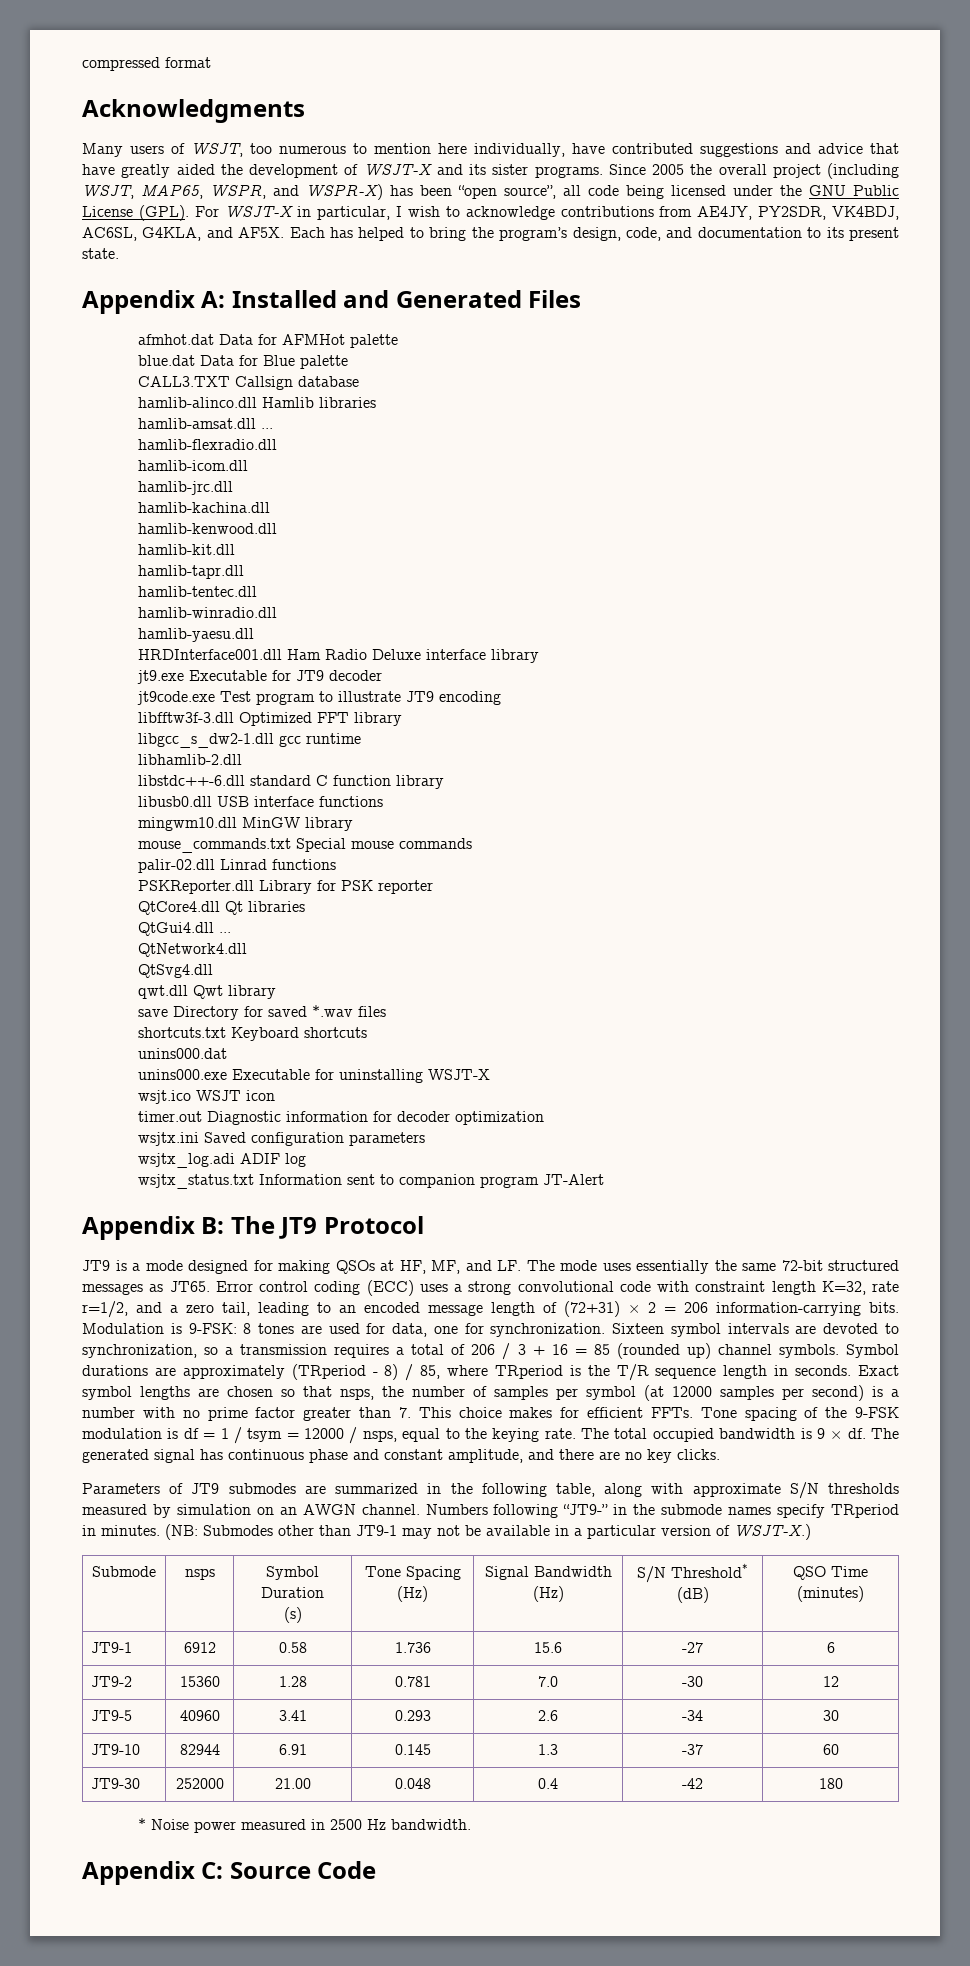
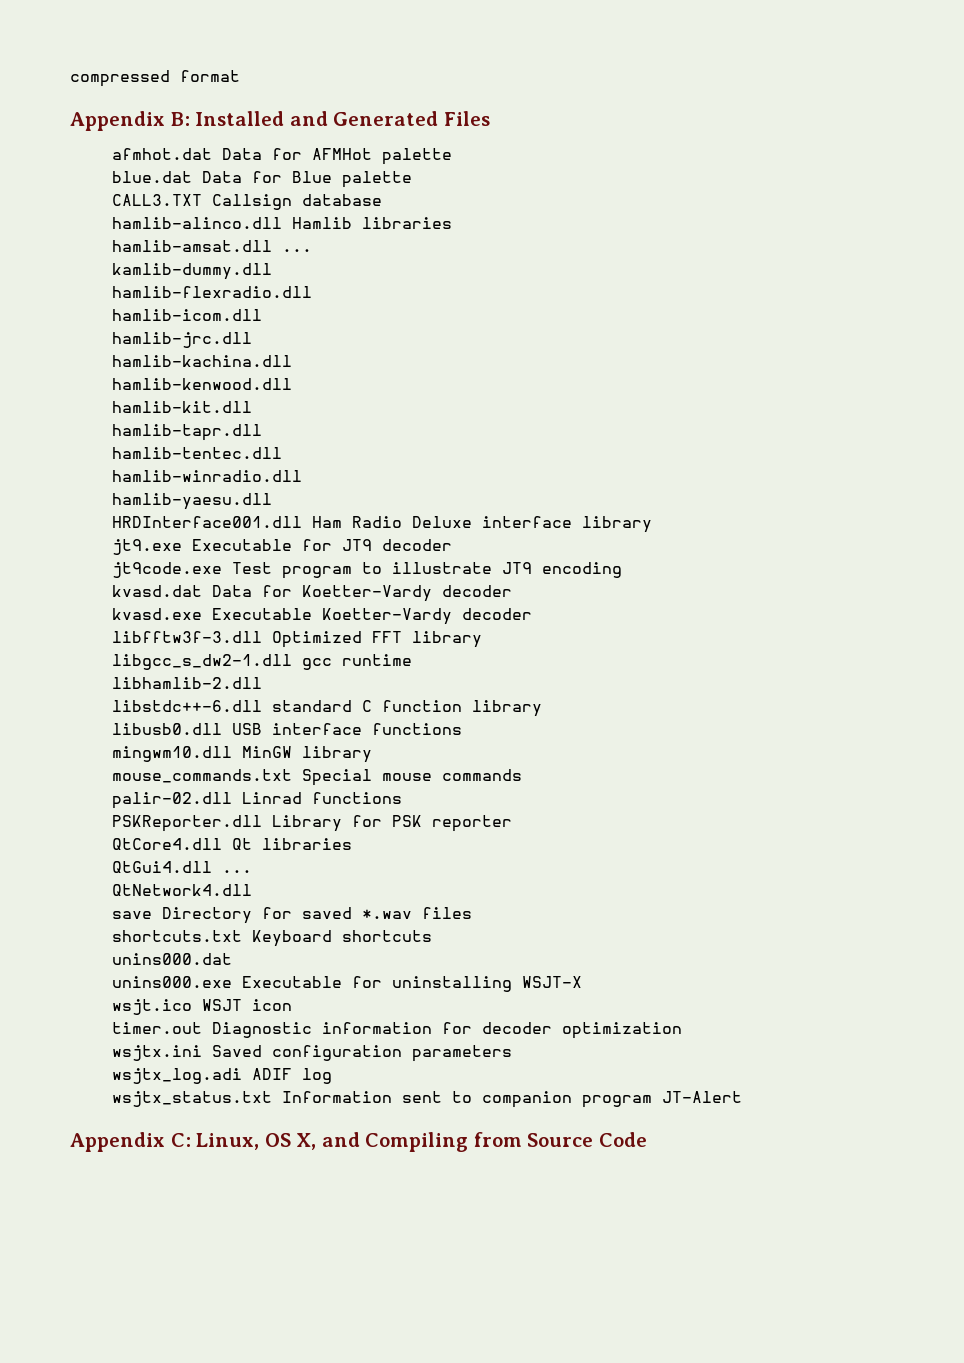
- Acknowledgments
- Many users of WSJT, too numerous to mention here individually, have contributed suggestions and advice that have greatly aided the development of WSJT-X and its sister programs. Since 2005 the overall project (including WSJT, MAP65, WSPR, and WSPR-X) has been “open source”, all code being licensed under the GNU Public License (GPL). For WSJT-X in particular, I wish to acknowledge contributions from AE4JY, PY2SDR, VK4BDJ, AC6SL, G4KLA, and AF5X. Each has helped to bring the program’s design, code, and documentation to its present state.
- Appendix A: Installed and Generated Files
+ Appendix B: Installed and Generated Files
+ kamlib-dummy.dll
+ kvasd.dat Data for Koetter-Vardy decoder
+ kvasd.exe Executable Koetter-Vardy decoder
- QtSvg4.dll
- qwt.dll Qwt library
- Appendix B: The JT9 Protocol
- JT9 is a mode designed for making QSOs at HF, MF, and LF. The mode uses essentially the same 72-bit structured messages as JT65. Error control coding (ECC) uses a strong convolutional code with constraint length K=32, rate r=1/2, and a zero tail, leading to an encoded message length of (72+31) × 2 = 206 information-carrying bits. Modulation is 9-FSK: 8 tones are used for data, one for synchronization. Sixteen symbol intervals are devoted to synchronization, so a transmission requires a total of 206 / 3 + 16 = 85 (rounded up) channel symbols. Symbol durations are approximately (TRperiod - 8) / 85, where TRperiod is the T/R sequence length in seconds. Exact symbol lengths are chosen so that nsps, the number of samples per symbol (at 12000 samples per second) is a number with no prime factor greater than 7. This choice makes for efficient FFTs. Tone spacing of the 9-FSK modulation is df = 1 / tsym = 12000 / nsps, equal to the keying rate. The total occupied bandwidth is 9 × df. The generated signal has continuous phase and constant amplitude, and there are no key clicks.
- Parameters of JT9 submodes are summarized in the following table, along with approximate S/N thresholds measured by simulation on an AWGN channel. Numbers following “JT9-” in the submode names specify TRperiod in minutes. (NB: Submodes other than JT9-1 may not be available in a particular version of WSJT-X.)
- Submode | nsps | Symbol Duration
- (s) | Tone Spacing (Hz) | Signal Bandwidth (Hz) | S/N Threshold* (dB) | QSO Time (minutes)
- JT9-1 | 6912 | 0.58 | 1.736 | 15.6 | -27 | 6
- JT9-2 | 15360 | 1.28 | 0.781 | 7.0 | -30 | 12
- JT9-5 | 40960 | 3.41 | 0.293 | 2.6 | -34 | 30
- JT9-10 | 82944 | 6.91 | 0.145 | 1.3 | -37 | 60
- JT9-30 | 252000 | 21.00 | 0.048 | 0.4 | -42 | 180
- * Noise power measured in 2500 Hz bandwidth.
- Appendix C: Source Code
+ Appendix C: Linux, OS X, and Compiling from Source Code

